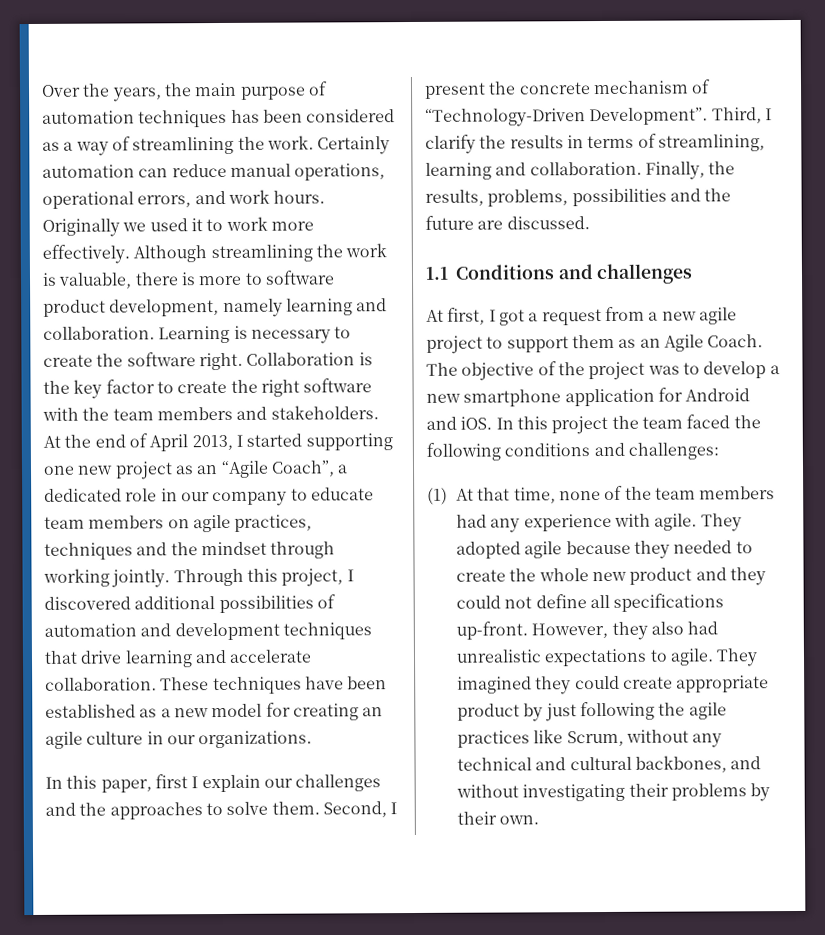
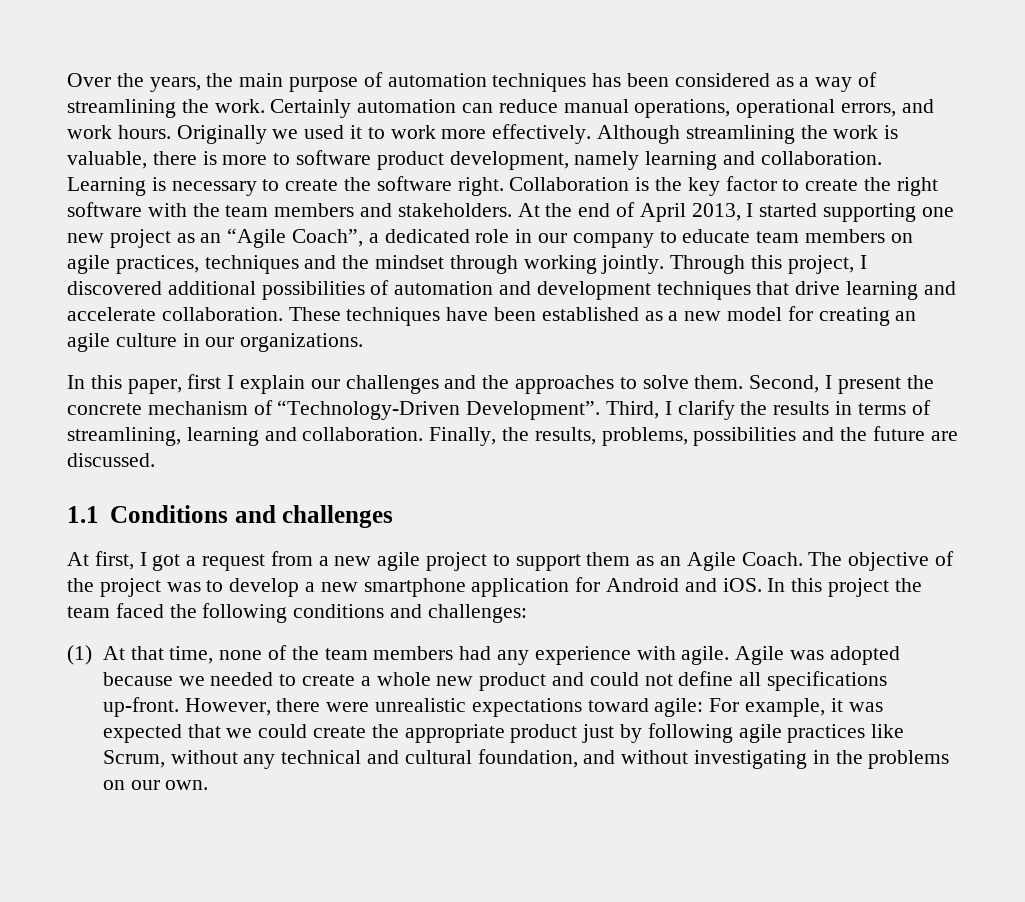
- They adopted agile because they needed to create the whole new product and they could not define all specifications up-front.
+ Agile was adopted because we needed to create a whole new product and could not define all specifications up-front.
- However, they also had unrealistic expectations to agile. They imagined they could create appropriate product by just following the agile practices like Scrum, without any technical and cultural backbones, and without investigating their problems by their own.
+ However, there were unrealistic expectations toward agile: For example, it was expected that we could create the appropriate product just by following agile practices like Scrum, without any technical and cultural foundation, and without investigating in the problems on our own.

